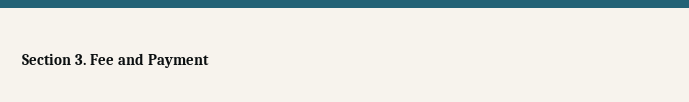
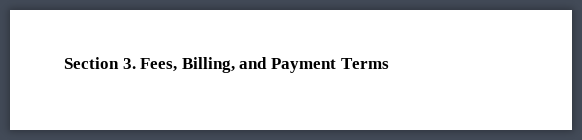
- Section 3. Fee and Payment
+ Section 3. Fees, Billing, and Payment Terms

